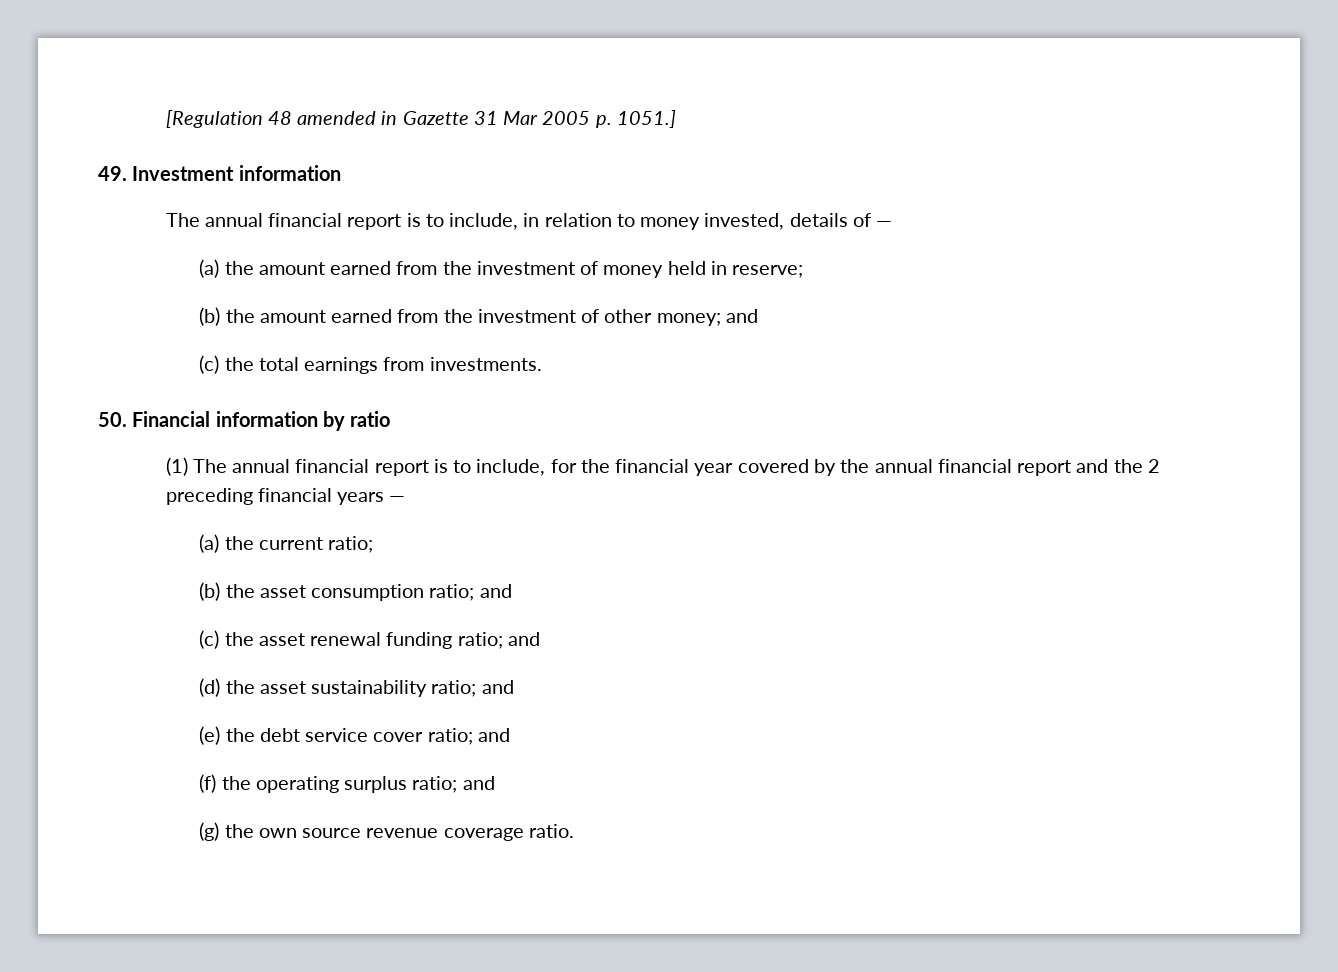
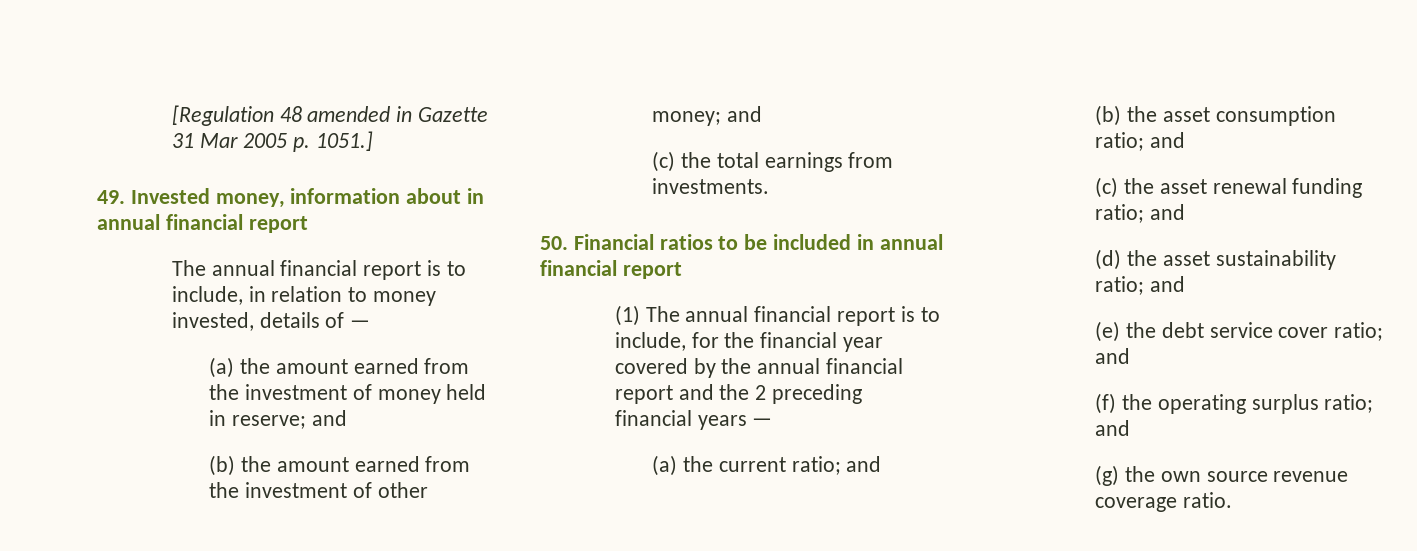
- 49. Investment information
+ 49. Invested money, information about in annual financial report
- (a) the amount earned from the investment of money held in reserve;
+ (a) the amount earned from the investment of money held in reserve; and
- 50. Financial information by ratio
+ 50. Financial ratios to be included in annual financial report
- (a) the current ratio;
+ (a) the current ratio; and

